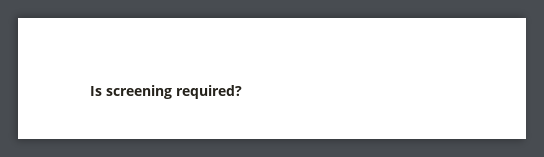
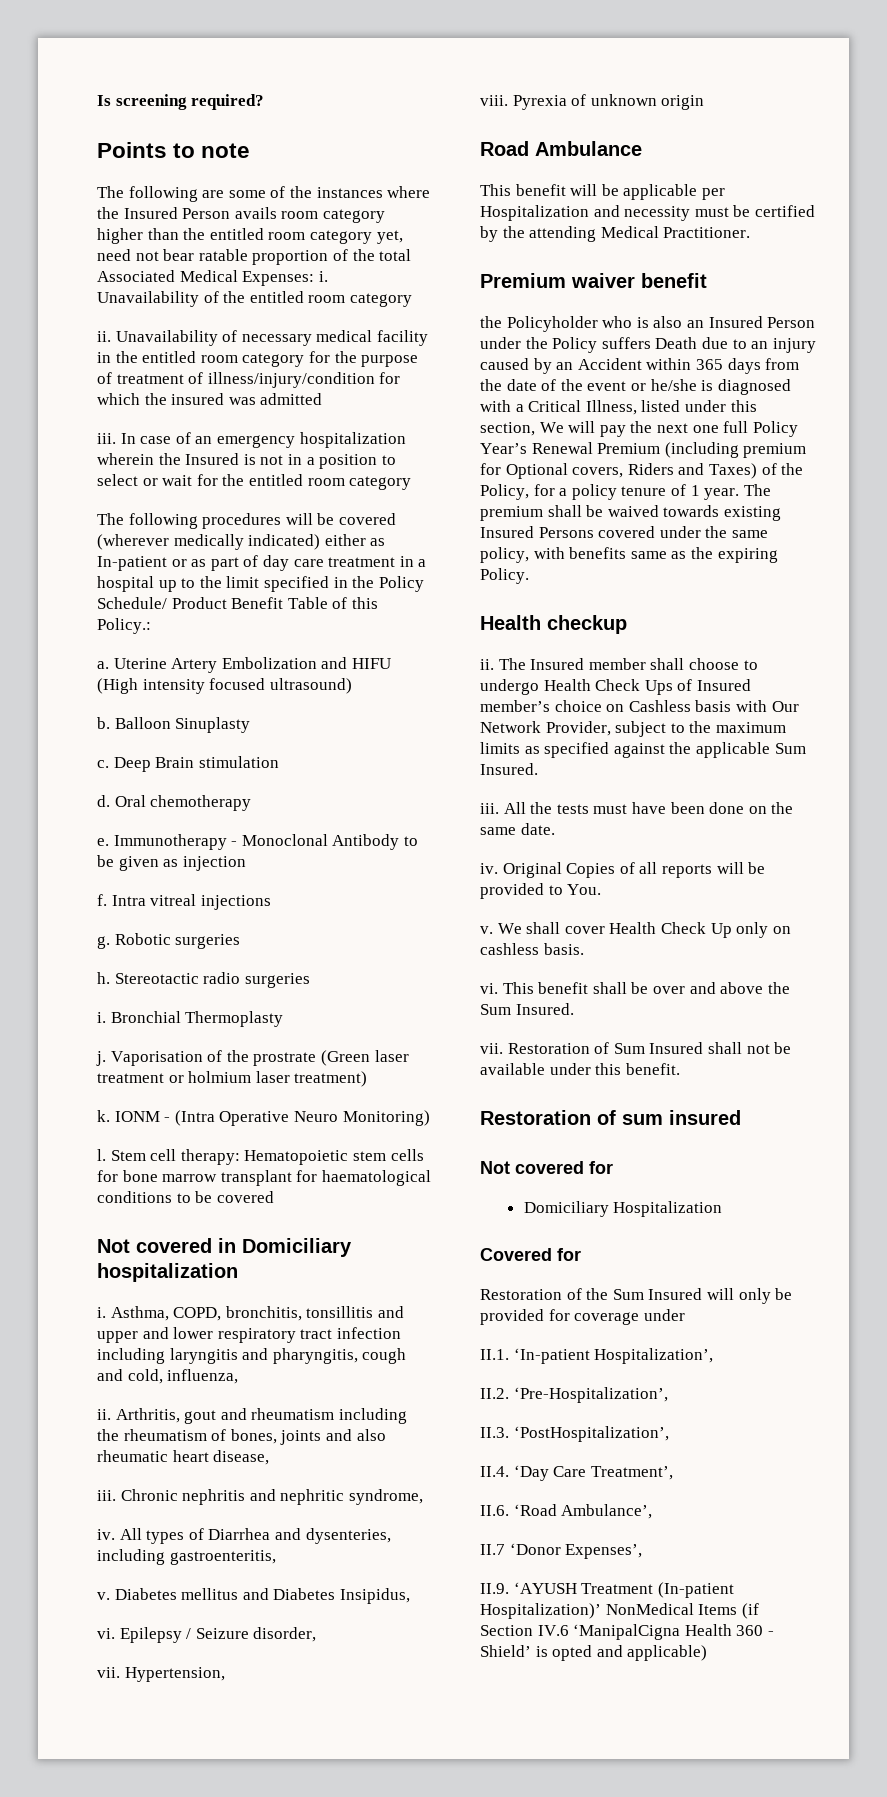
+ Points to note
+ The following are some of the instances where the Insured Person avails room category higher than the entitled room category yet, need not bear ratable proportion of the total Associated Medical Expenses: i. Unavailability of the entitled room category
+ ii. Unavailability of necessary medical facility in the entitled room category for the purpose of treatment of illness/injury/condition for which the insured was admitted
+ iii. In case of an emergency hospitalization wherein the Insured is not in a position to select or wait for the entitled room category
+ The following procedures will be covered (wherever medically indicated) either as In-patient or as part of day care treatment in a hospital up to the limit specified in the Policy Schedule/ Product Benefit Table of this Policy.:
+ a. Uterine Artery Embolization and HIFU (High intensity focused ultrasound)
+ b. Balloon Sinuplasty
+ c. Deep Brain stimulation
+ d. Oral chemotherapy
+ e. Immunotherapy - Monoclonal Antibody to be given as injection
+ f. Intra vitreal injections
+ g. Robotic surgeries
+ h. Stereotactic radio surgeries
+ i. Bronchial Thermoplasty
+ j. Vaporisation of the prostrate (Green laser treatment or holmium laser treatment)
+ k. IONM - (Intra Operative Neuro Monitoring)
+ l. Stem cell therapy: Hematopoietic stem cells for bone marrow transplant for haematological conditions to be covered
+ Not covered in Domiciliary hospitalization
+ i. Asthma, COPD, bronchitis, tonsillitis and upper and lower respiratory tract infection including laryngitis and pharyngitis, cough and cold, influenza,
+ ii. Arthritis, gout and rheumatism including the rheumatism of bones, joints and also rheumatic heart disease,
+ iii. Chronic nephritis and nephritic syndrome,
+ iv. All types of Diarrhea and dysenteries, including gastroenteritis,
+ v. Diabetes mellitus and Diabetes Insipidus,
+ vi. Epilepsy / Seizure disorder,
+ vii. Hypertension,
+ viii. Pyrexia of unknown origin
+ Road Ambulance
+ This benefit will be applicable per Hospitalization and necessity must be certified by the attending Medical Practitioner.
+ Premium waiver benefit
+ the Policyholder who is also an Insured Person under the Policy suffers Death due to an injury caused by an Accident within 365 days from the date of the event or he/she is diagnosed with a Critical Illness, listed under this section, We will pay the next one full Policy Year’s Renewal Premium (including premium for Optional covers, Riders and Taxes) of the Policy, for a policy tenure of 1 year. The premium shall be waived towards existing Insured Persons covered under the same policy, with benefits same as the expiring Policy.
+ Health checkup
+ ii. The Insured member shall choose to undergo Health Check Ups of Insured member’s choice on Cashless basis with Our Network Provider, subject to the maximum limits as specified against the applicable Sum Insured.
+ iii. All the tests must have been done on the same date.
+ iv. Original Copies of all reports will be provided to You.
+ v. We shall cover Health Check Up only on cashless basis.
+ vi. This benefit shall be over and above the Sum Insured.
+ vii. Restoration of Sum Insured shall not be available under this benefit.
+ Restoration of sum insured
+ Not covered for
+ Domiciliary Hospitalization
+ Covered for
+ Restoration of the Sum Insured will only be provided for coverage under
+ II.1. ‘In-patient Hospitalization’,
+ II.2. ‘Pre-Hospitalization’,
+ II.3. ‘PostHospitalization’,
+ II.4. ‘Day Care Treatment’,
+ II.6. ‘Road Ambulance’,
+ II.7 ‘Donor Expenses’,
+ II.9. ‘AYUSH Treatment (In-patient Hospitalization)’ NonMedical Items (if Section IV.6 ‘ManipalCigna Health 360 - Shield’ is opted and applicable)

